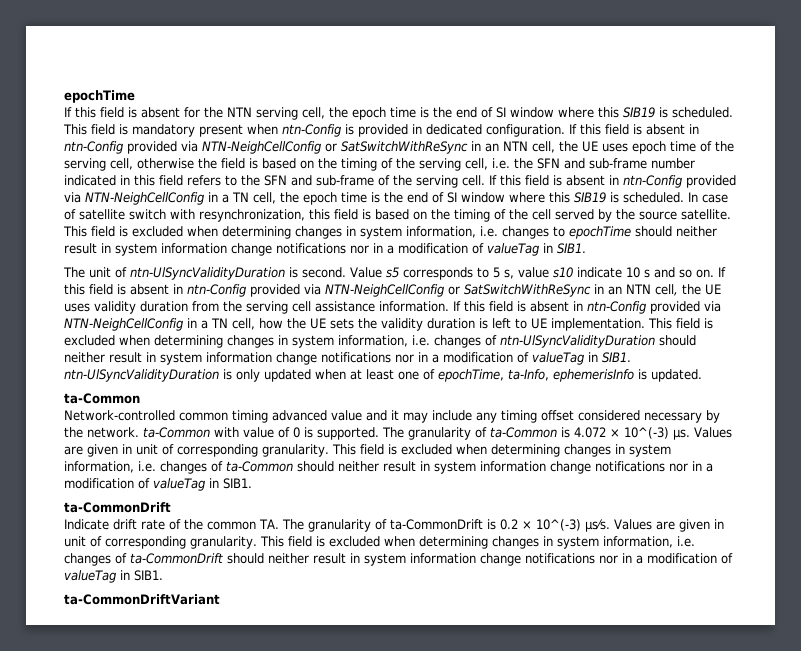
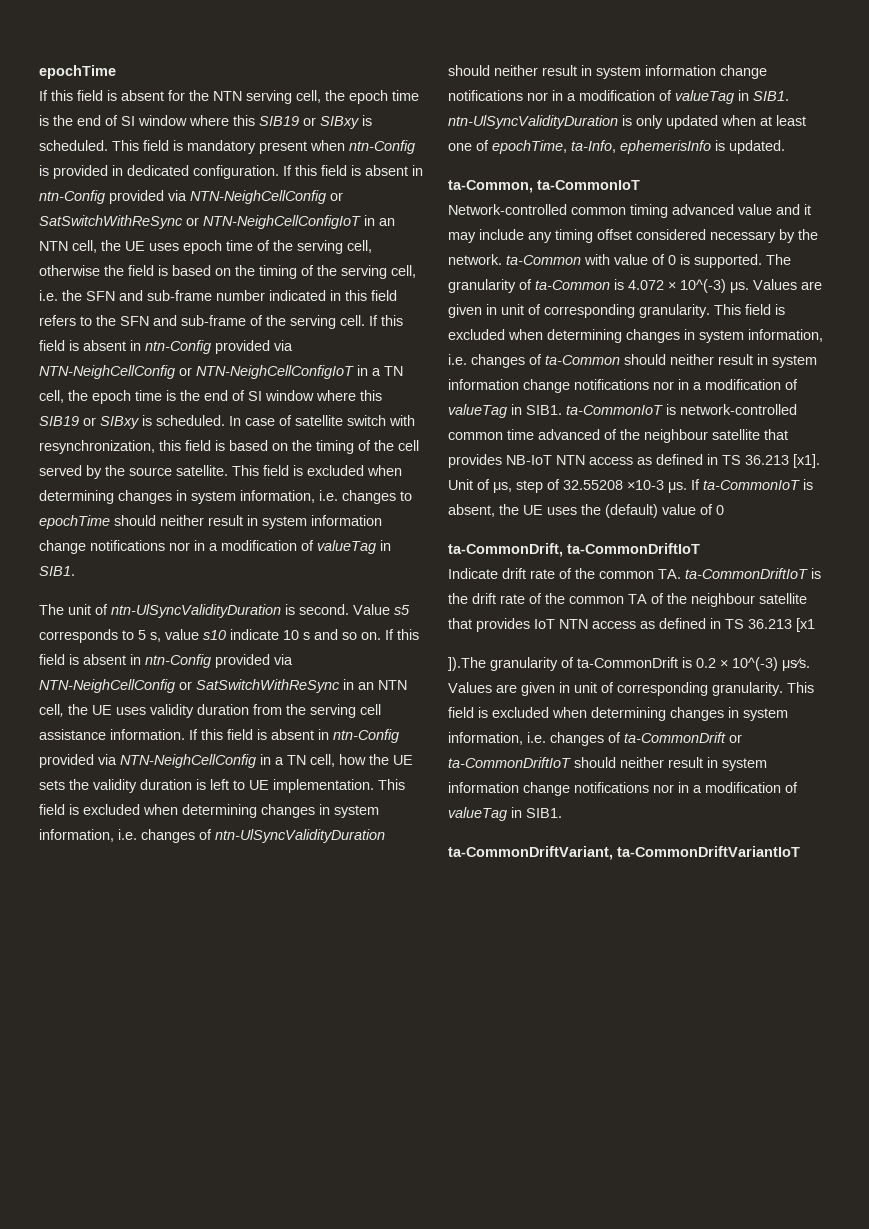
- If this field is absent for the NTN serving cell, the epoch time is the end of SI window where this SIB19 is scheduled.
+ If this field is absent for the NTN serving cell, the epoch time is the end of SI window where this SIB19 or SIBxy is scheduled.
- If this field is absent in ntn-Config provided via NTN-NeighCellConfig or SatSwitchWithReSync in an NTN cell, the UE uses epoch time of the serving cell, otherwise the field is based on the timing of the serving cell, i.e. the SFN and sub-frame number indicated in this field refers to the SFN and sub-frame of the serving cell.
+ If this field is absent in ntn-Config provided via NTN-NeighCellConfig or SatSwitchWithReSync or NTN-NeighCellConfigIoT in an NTN cell, the UE uses epoch time of the serving cell, otherwise the field is based on the timing of the serving cell, i.e. the SFN and sub-frame number indicated in this field refers to the SFN and sub-frame of the serving cell.
- If this field is absent in ntn-Config provided via NTN-NeighCellConfig in a TN cell, the epoch time is the end of SI window where this SIB19 is scheduled.
+ If this field is absent in ntn-Config provided via NTN-NeighCellConfig or NTN-NeighCellConfigIoT in a TN cell, the epoch time is the end of SI window where this SIB19 or SIBxy is scheduled.
  This field is excluded when determining changes in system information, i.e. changes of ntn-UlSyncValidityDuration should neither result in system information change notifications nor in a modification of valueTag in SIB1. ntn-UlSyncValidityDuration is only updated when at least one of epochTime, ta-Info, ephemerisInfo is updated.
- ta-Common
+ ta-Common, ta-CommonIoT
- This field is excluded when determining changes in system information, i.e. changes of ta-Common should neither result in system information change notifications nor in a modification of valueTag in SIB1.
- ta-CommonDrift
+ This field is excluded when determining changes in system information, i.e. changes of ta-Common should neither result in system information change notifications nor in a modification of valueTag in SIB1. ta-CommonIoT is network-controlled common time advanced of the neighbour satellite that provides NB-IoT NTN access as defined in TS 36.213 [x1]. Unit of μs, step of 32.55208 ×10-3 μs. If ta-CommonIoT is absent, the UE uses the (default) value of 0
+ ta-CommonDrift, ta-CommonDriftIoT
- Indicate drift rate of the common TA. The granularity of ta-CommonDrift is 0.2 × 10^(-3) μs⁄s.
+ Indicate drift rate of the common TA. ta-CommonDriftIoT is the drift rate of the common TA of the neighbour satellite that provides IoT NTN access as defined in TS 36.213 [x1
+ ]).The granularity of ta-CommonDrift is 0.2 × 10^(-3) μs⁄s.
- This field is excluded when determining changes in system information, i.e. changes of ta-CommonDrift should neither result in system information change notifications nor in a modification of valueTag in SIB1.
+ This field is excluded when determining changes in system information, i.e. changes of ta-CommonDrift or ta-CommonDriftIoT should neither result in system information change notifications nor in a modification of valueTag in SIB1.
- ta-CommonDriftVariant
+ ta-CommonDriftVariant, ta-CommonDriftVariantIoT

